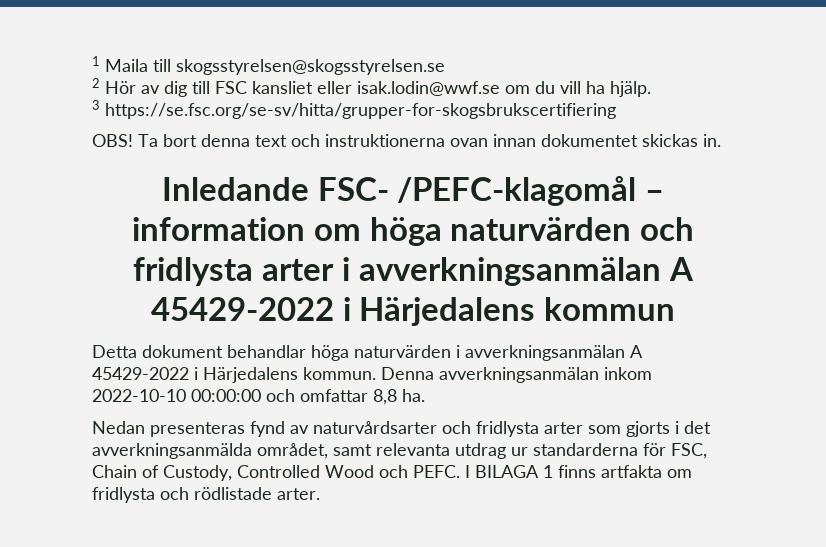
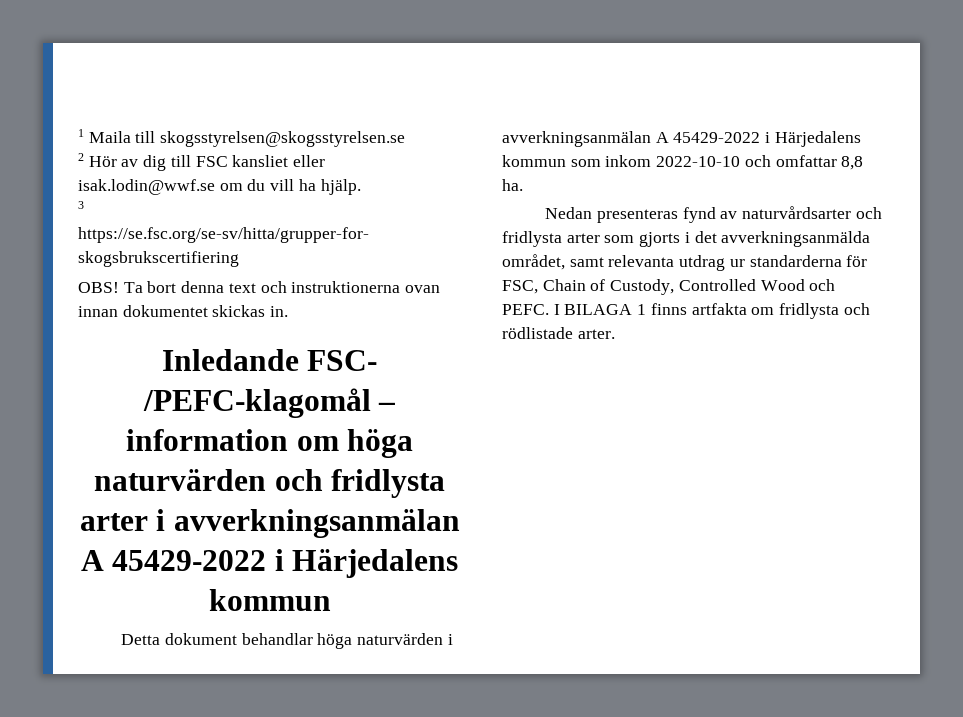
- Detta dokument behandlar höga naturvärden i avverkningsanmälan A 45429-2022 i Härjedalens kommun. Denna avverkningsanmälan inkom 2022-10-10 00:00:00 och omfattar 8,8 ha.
+ Detta dokument behandlar höga naturvärden i avverkningsanmälan A 45429-2022 i Härjedalens kommun som inkom 2022-10-10 och omfattar 8,8 ha.

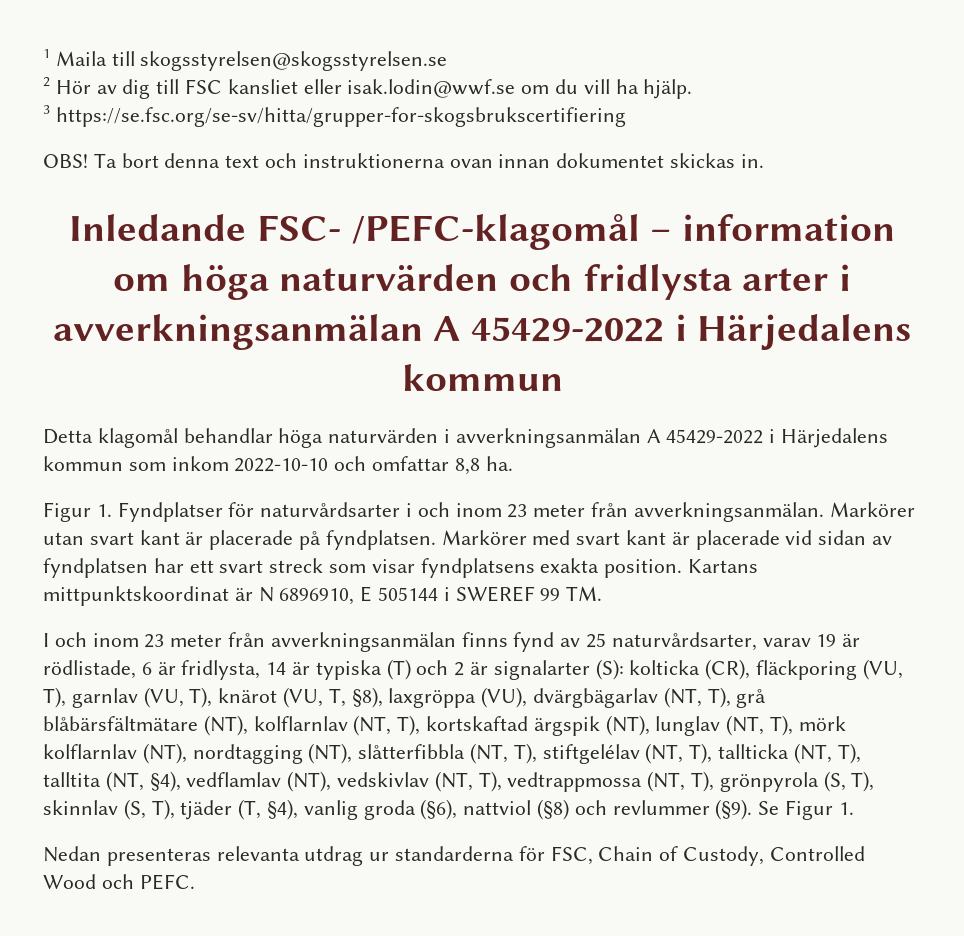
- Detta dokument behandlar höga naturvärden i avverkningsanmälan A 45429-2022 i Härjedalens kommun som inkom 2022-10-10 och omfattar 8,8 ha.
+ Detta klagomål behandlar höga naturvärden i avverkningsanmälan A 45429-2022 i Härjedalens kommun som inkom 2022-10-10 och omfattar 8,8 ha.
- Nedan presenteras fynd av naturvårdsarter och fridlysta arter som gjorts i det avverkningsanmälda området, samt relevanta utdrag ur standarderna för FSC, Chain of Custody, Controlled Wood och PEFC. I BILAGA 1 finns artfakta om fridlysta och rödlistade arter.
+ Figur 1. Fyndplatser för naturvårdsarter i och inom 23 meter från avverkningsanmälan. Markörer utan svart kant är placerade på fyndplatsen. Markörer med svart kant är placerade vid sidan av fyndplatsen har ett svart streck som visar fyndplatsens exakta position. Kartans mittpunktskoordinat är N 6896910, E 505144 i SWEREF 99 TM.
+ I och inom 23 meter från avverkningsanmälan finns fynd av 25 naturvårdsarter, varav 19 är rödlistade, 6 är fridlysta, 14 är typiska (T) och 2 är signalarter (S): kolticka (CR), fläckporing (VU, T), garnlav (VU, T), knärot (VU, T, §8), laxgröppa (VU), dvärgbägarlav (NT, T), grå blåbärsfältmätare (NT), kolflarnlav (NT, T), kortskaftad ärgspik (NT), lunglav (NT, T), mörk kolflarnlav (NT), nordtagging (NT), slåtterfibbla (NT, T), stiftgelélav (NT, T), tallticka (NT, T), talltita (NT, §4), vedflamlav (NT), vedskivlav (NT, T), vedtrappmossa (NT, T), grönpyrola (S, T), skinnlav (S, T), tjäder (T, §4), vanlig groda (§6), nattviol (§8) och revlummer (§9). Se Figur 1.
+ Nedan presenteras relevanta utdrag ur standarderna för FSC, Chain of Custody, Controlled Wood och PEFC.

